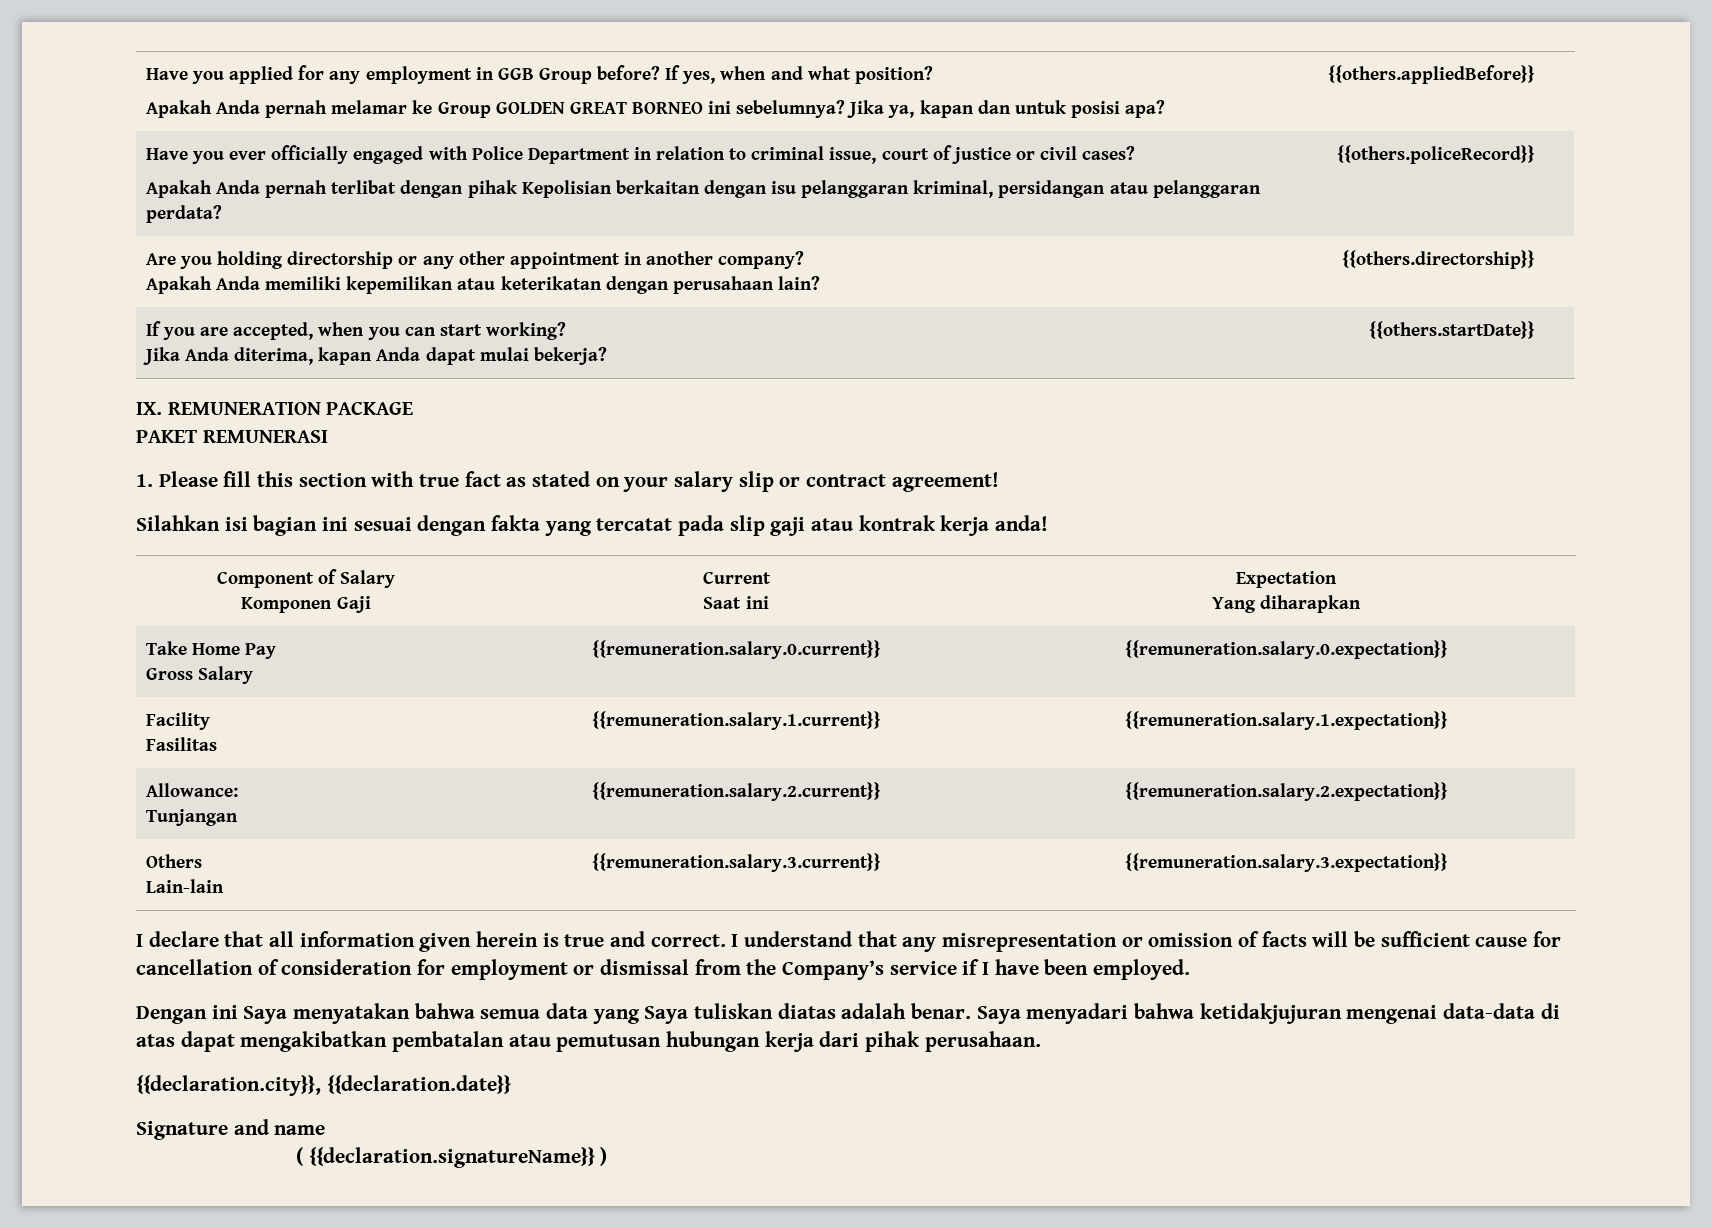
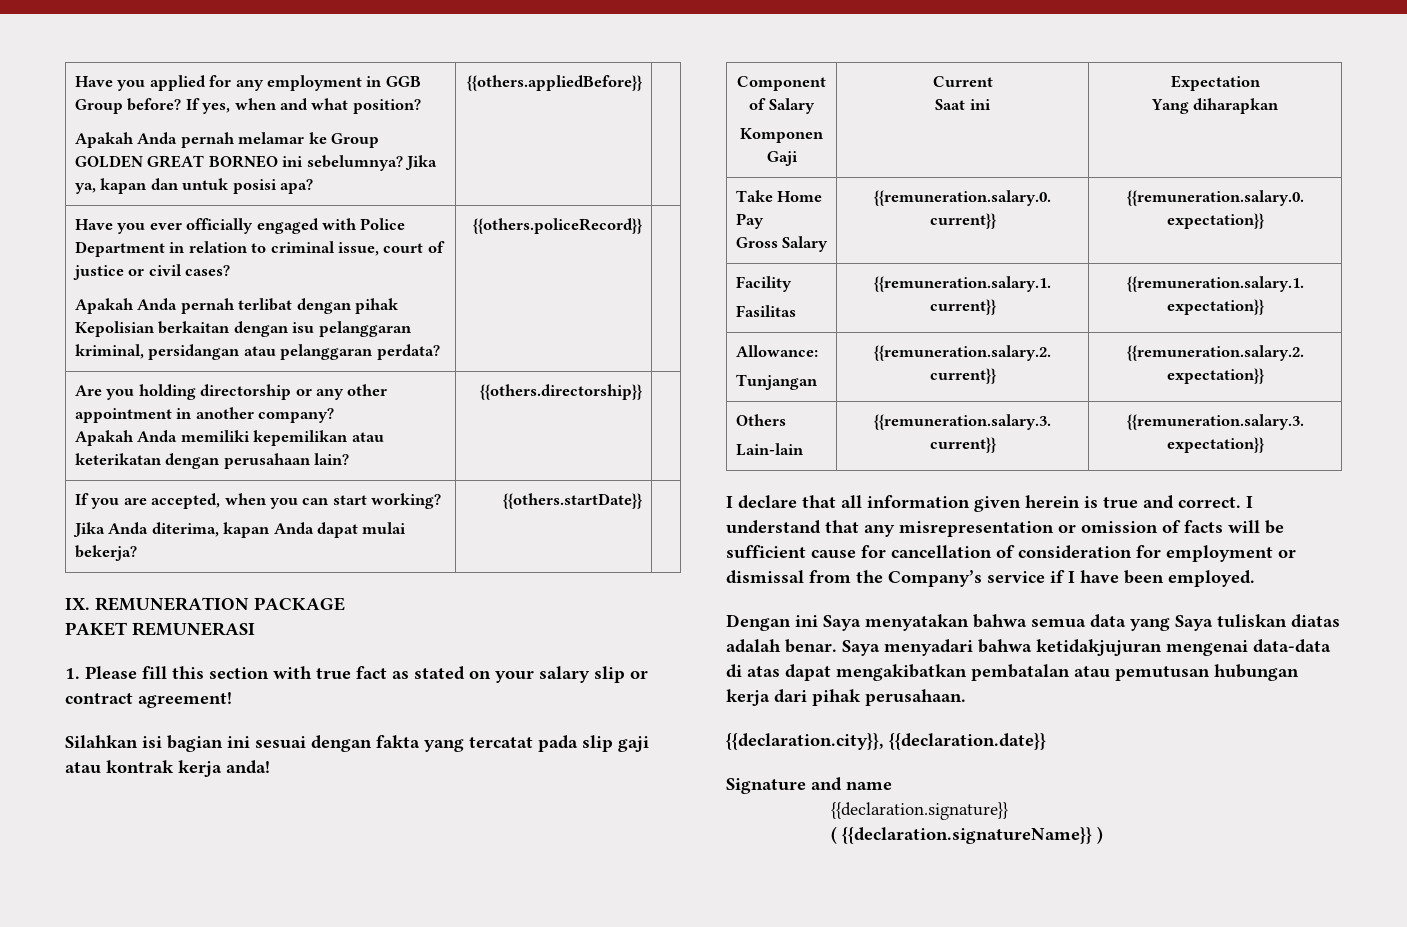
+ {{declaration.signature}}

